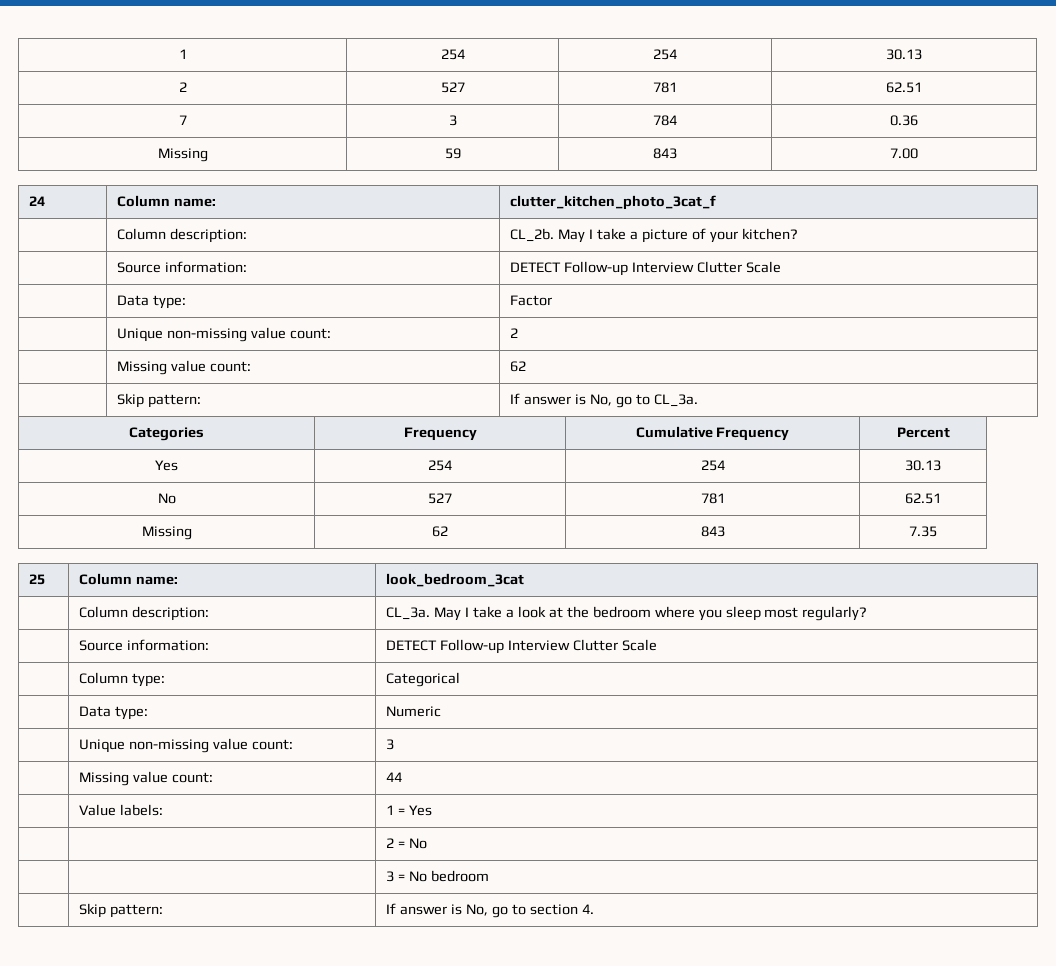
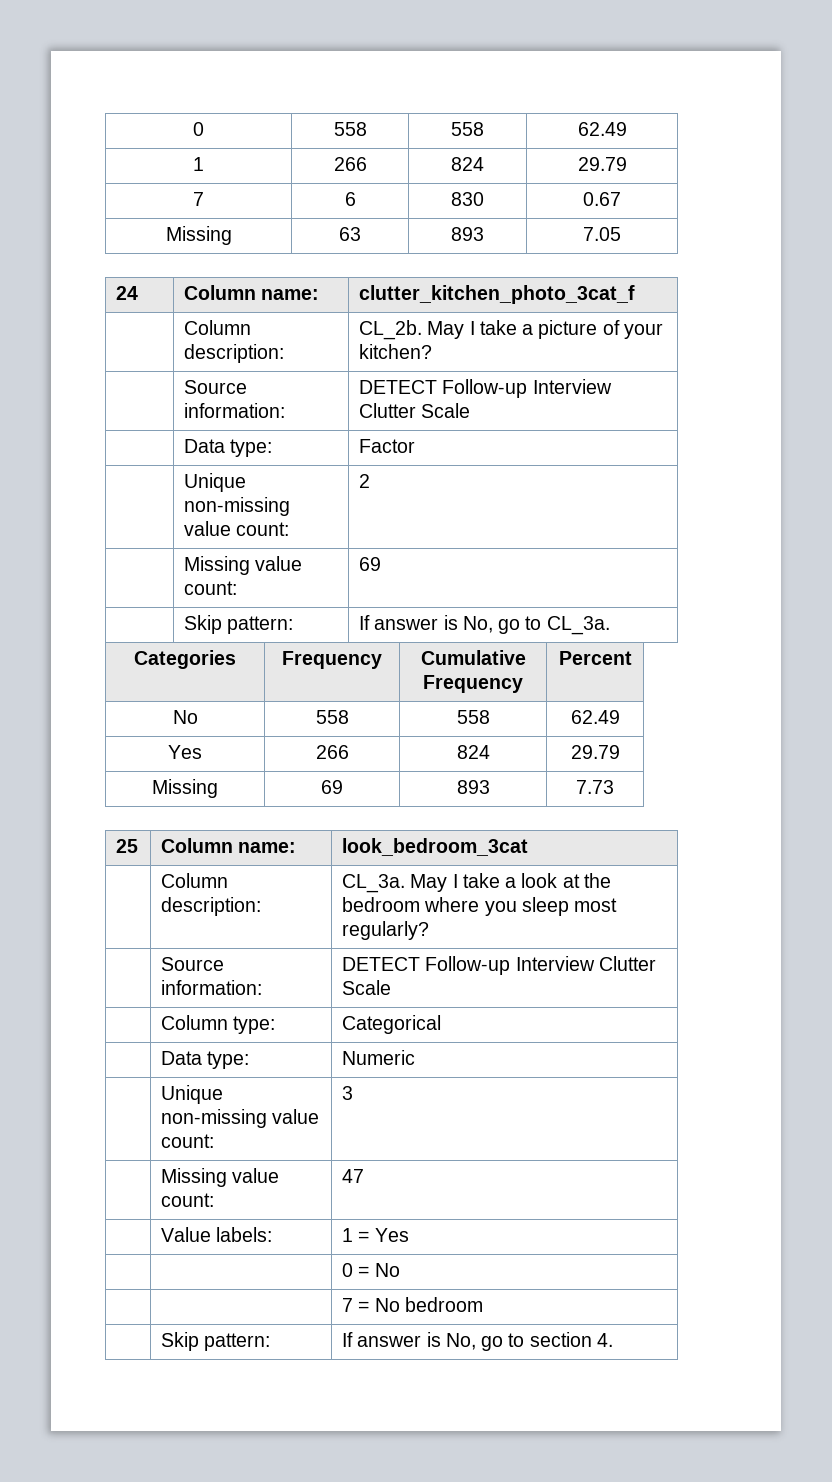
- 1 | 254 | 254 | 30.13
- 2 | 527 | 781 | 62.51
- 7 | 3 | 784 | 0.36
- Missing | 59 | 843 | 7.00
+ 0 | 558 | 558 | 62.49
+ 1 | 266 | 824 | 29.79
+ 7 | 6 | 830 | 0.67
+ Missing | 63 | 893 | 7.05
- | Missing value count: | 62
+ | Missing value count: | 69
- Yes | 254 | 254 | 30.13
- No | 527 | 781 | 62.51
- Missing | 62 | 843 | 7.35
+ No | 558 | 558 | 62.49
+ Yes | 266 | 824 | 29.79
+ Missing | 69 | 893 | 7.73
- | Missing value count: | 44
+ | Missing value count: | 47
- | | 2 = No
+ | | 0 = No
- | | 3 = No bedroom
+ | | 7 = No bedroom

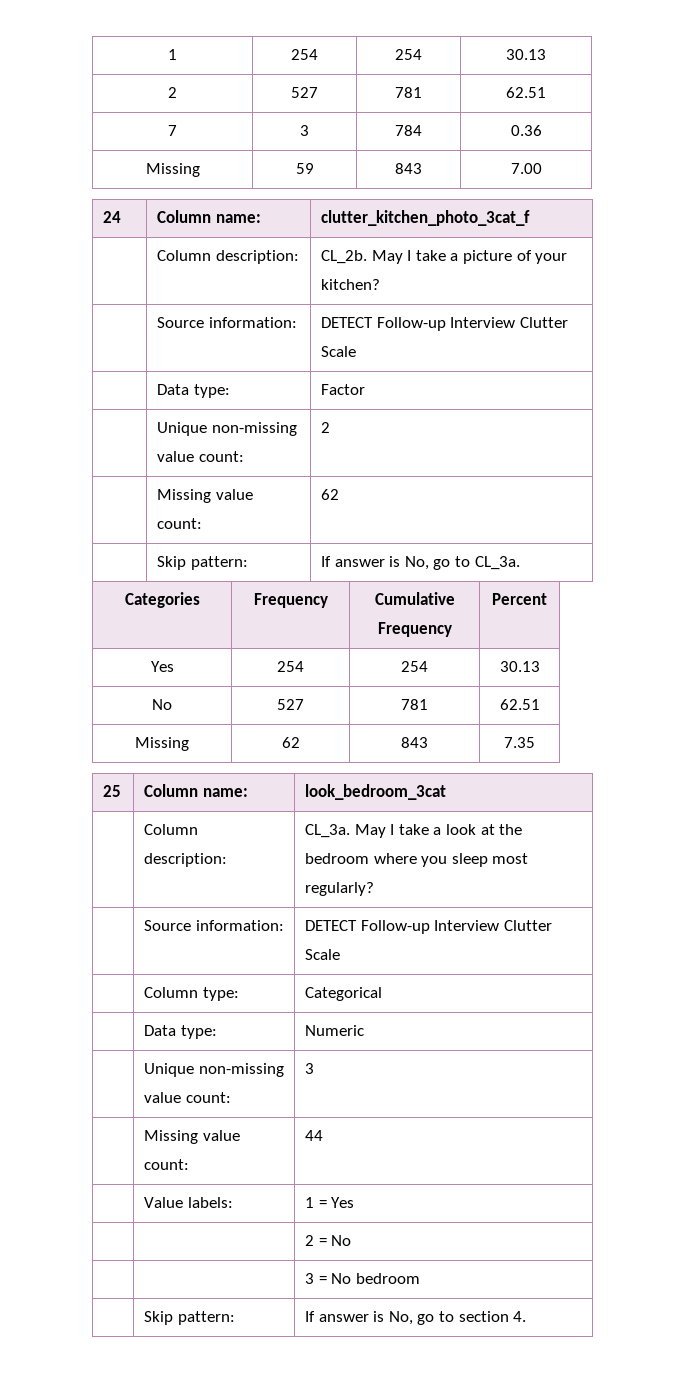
- 0 | 558 | 558 | 62.49
- 1 | 266 | 824 | 29.79
- 7 | 6 | 830 | 0.67
- Missing | 63 | 893 | 7.05
+ 1 | 254 | 254 | 30.13
+ 2 | 527 | 781 | 62.51
+ 7 | 3 | 784 | 0.36
+ Missing | 59 | 843 | 7.00
- | Missing value count: | 69
+ | Missing value count: | 62
- No | 558 | 558 | 62.49
- Yes | 266 | 824 | 29.79
- Missing | 69 | 893 | 7.73
+ Yes | 254 | 254 | 30.13
+ No | 527 | 781 | 62.51
+ Missing | 62 | 843 | 7.35
- | Missing value count: | 47
+ | Missing value count: | 44
- | | 0 = No
+ | | 2 = No
- | | 7 = No bedroom
+ | | 3 = No bedroom

